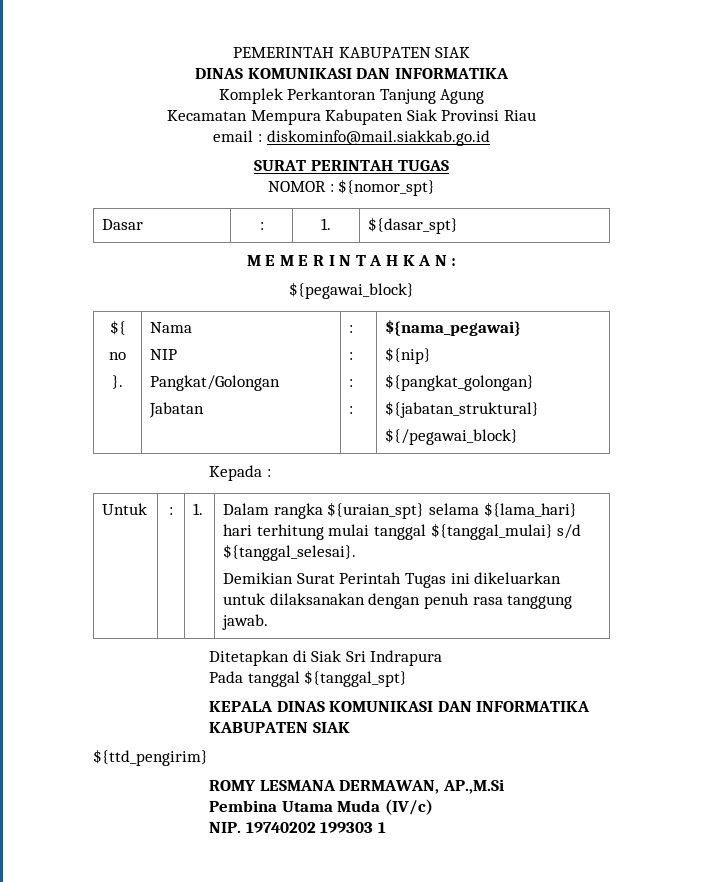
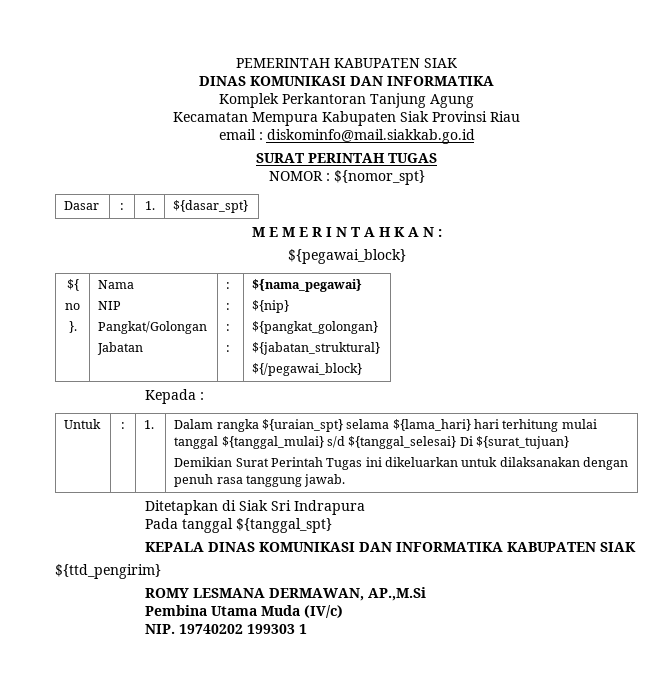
- Untuk | : | 1. | Dalam rangka ${uraian_spt} selama ${lama_hari} hari terhitung mulai tanggal ${tanggal_mulai} s/d ${tanggal_selesai}.
+ Untuk | : | 1. | Dalam rangka ${uraian_spt} selama ${lama_hari} hari terhitung mulai tanggal ${tanggal_mulai} s/d ${tanggal_selesai} Di ${surat_tujuan}

